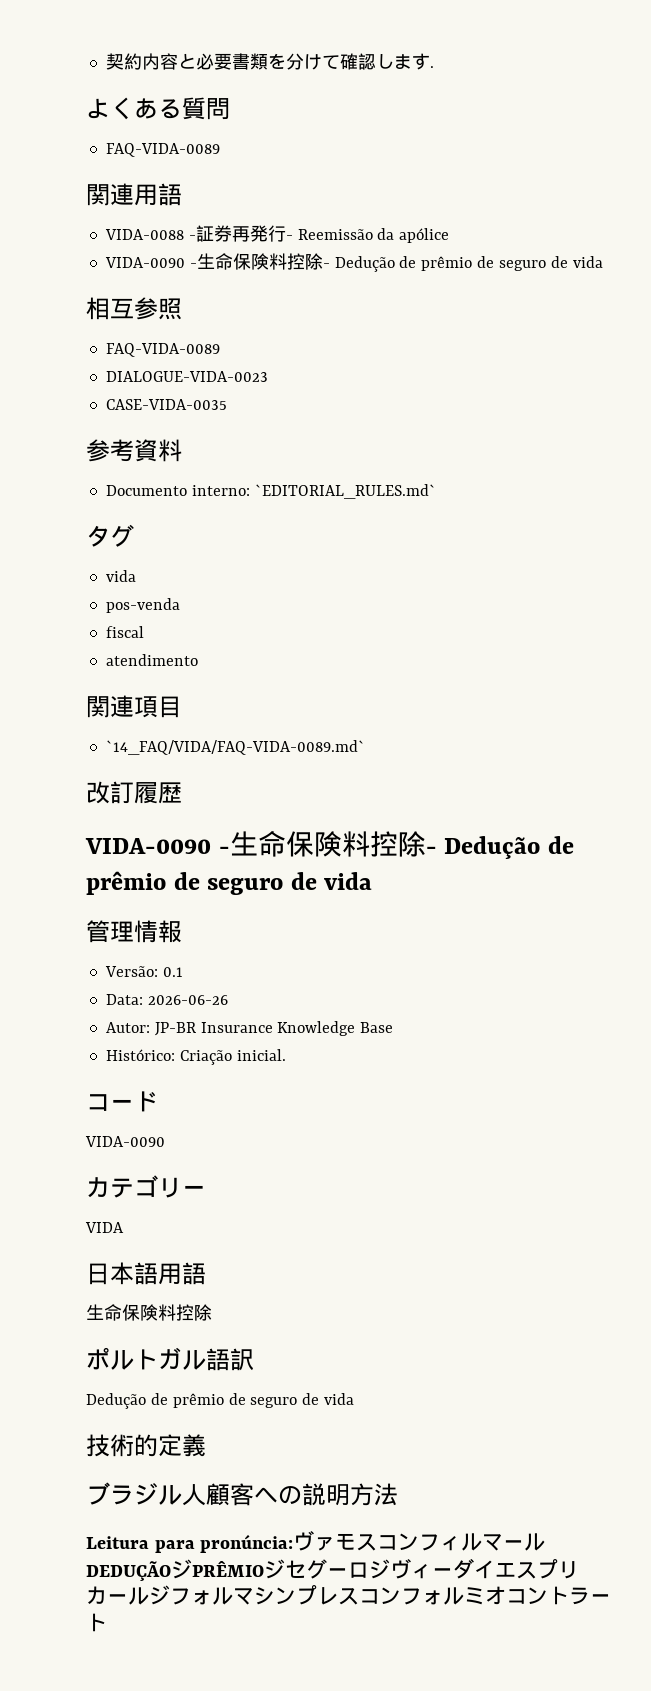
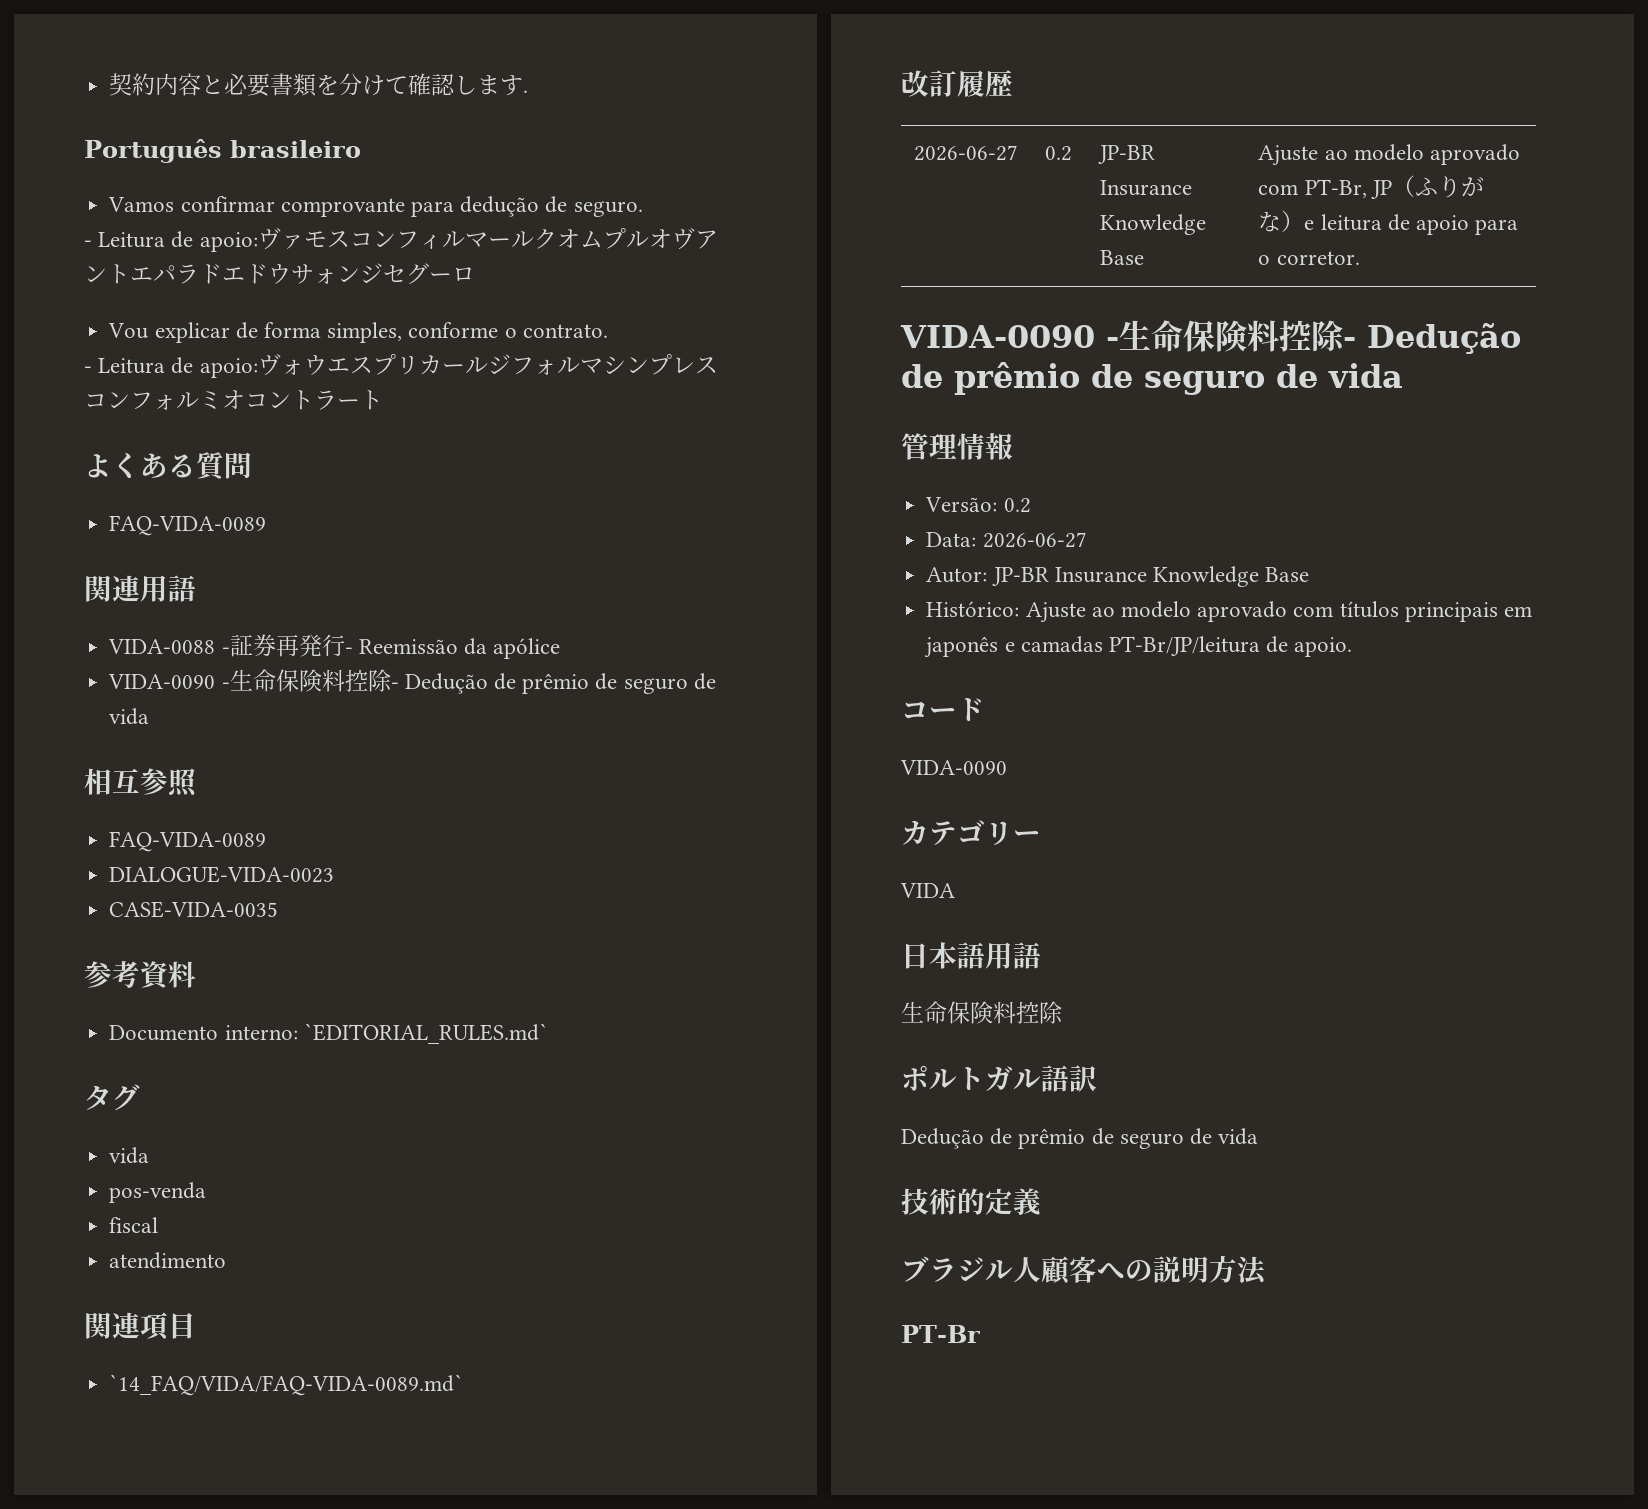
+ Português brasileiro
+ Vamos confirmar comprovante para dedução de seguro.
+ - Leitura de apoio:ヴァモスコンフィルマールクオムプルオヴアントエパラドエドウサォンジセグーロ
+ Vou explicar de forma simples, conforme o contrato.
+ - Leitura de apoio:ヴォウエスプリカールジフォルマシンプレスコンフォルミオコントラート
+ 2026-06-27 | 0.2 | JP-BR Insurance Knowledge Base | Ajuste ao modelo aprovado com PT-Br, JP（ふりがな）e leitura de apoio para o corretor.
- Versão: 0.1
+ Versão: 0.2
- Data: 2026-06-26
+ Data: 2026-06-27
- Histórico: Criação inicial.
+ Histórico: Ajuste ao modelo aprovado com títulos principais em japonês e camadas PT-Br/JP/leitura de apoio.
- Leitura para pronúncia:ヴァモスコンフィルマールDEDUÇÃOジPRÊMIOジセグーロジヴィーダイエスプリカールジフォルマシンプレスコンフォルミオコントラート
+ PT-Br

